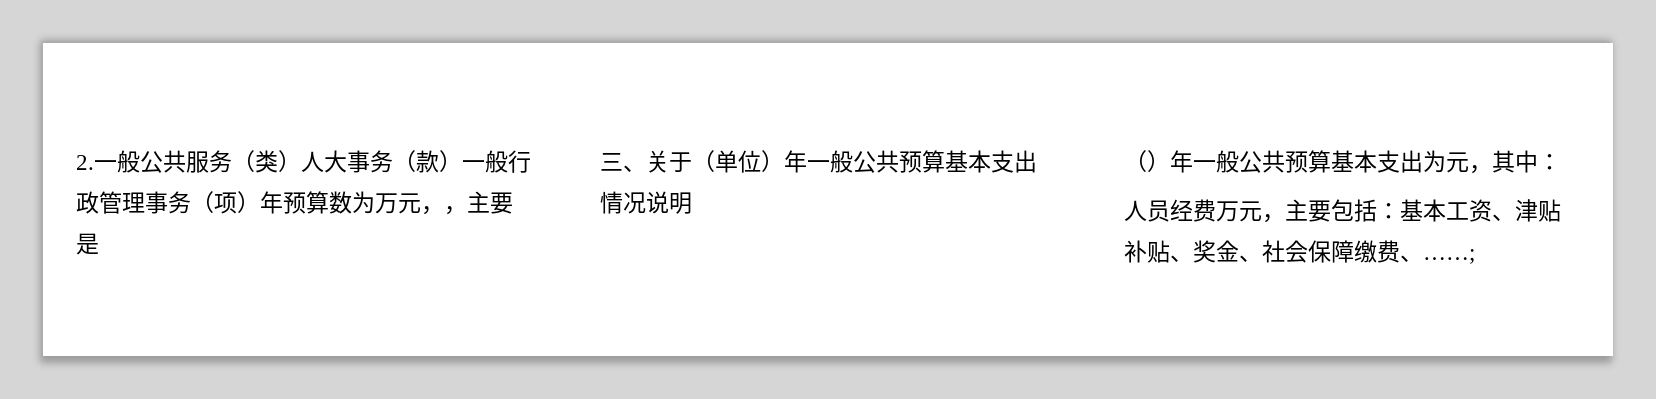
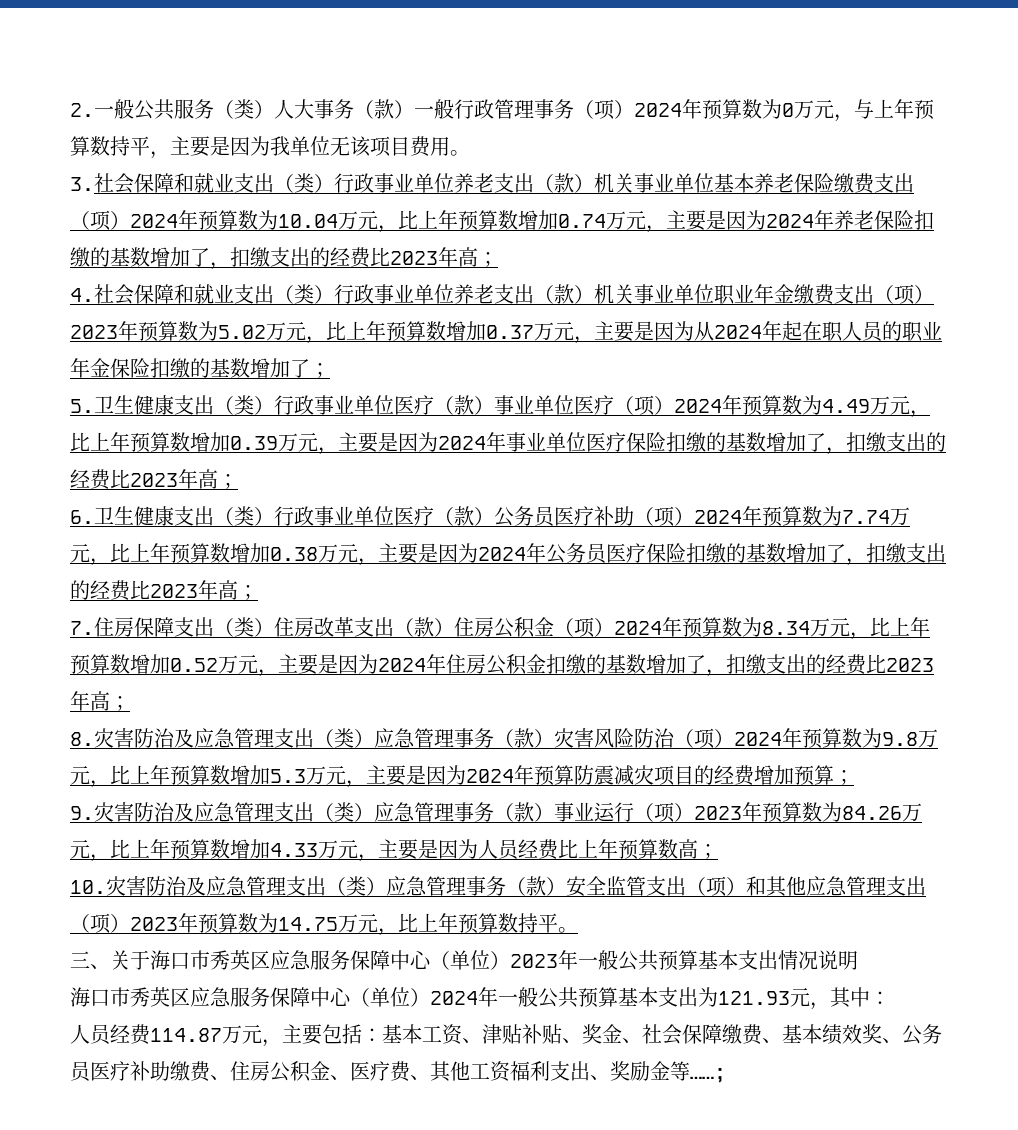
- 2.一般公共服务（类）人大事务（款）一般行政管理事务（项）年预算数为万元，，主要是
- 三、关于（单位）年一般公共预算基本支出情况说明
+ 2.一般公共服务（类）人大事务（款）一般行政管理事务（项）2024年预算数为0万元，与上年预算数持平，主要是因为我单位无该项目费用。
+ 3.社会保障和就业支出（类）行政事业单位养老支出（款）机关事业单位基本养老保险缴费支出（项）2024年预算数为10.04万元，比上年预算数增加0.74万元，主要是因为2024年养老保险扣缴的基数增加了，扣缴支出的经费比2023年高；
+ 4.社会保障和就业支出（类）行政事业单位养老支出（款）机关事业单位职业年金缴费支出（项）2023年预算数为5.02万元，比上年预算数增加0.37万元，主要是因为从2024年起在职人员的职业年金保险扣缴的基数增加了；
+ 5.卫生健康支出（类）行政事业单位医疗（款）事业单位医疗（项）2024年预算数为4.49万元，比上年预算数增加0.39万元，主要是因为2024年事业单位医疗保险扣缴的基数增加了，扣缴支出的经费比2023年高；
+ 6.卫生健康支出（类）行政事业单位医疗（款）公务员医疗补助（项）2024年预算数为7.74万元，比上年预算数增加0.38万元，主要是因为2024年公务员医疗保险扣缴的基数增加了，扣缴支出的经费比2023年高；
+ 7.住房保障支出（类）住房改革支出（款）住房公积金（项）2024年预算数为8.34万元，比上年预算数增加0.52万元，主要是因为2024年住房公积金扣缴的基数增加了，扣缴支出的经费比2023年高；
+ 8.灾害防治及应急管理支出（类）应急管理事务（款）灾害风险防治（项）2024年预算数为9.8万元，比上年预算数增加5.3万元，主要是因为2024年预算防震减灾项目的经费增加预算；
+ 9.灾害防治及应急管理支出（类）应急管理事务（款）事业运行（项）2023年预算数为84.26万元，比上年预算数增加4.33万元，主要是因为人员经费比上年预算数高；
+ 10.灾害防治及应急管理支出（类）应急管理事务（款）安全监管支出（项）和其他应急管理支出（项）2023年预算数为14.75万元，比上年预算数持平。
+ 三、关于海口市秀英区应急服务保障中心（单位）2023年一般公共预算基本支出情况说明
- （）年一般公共预算基本支出为元，其中：
+ 海口市秀英区应急服务保障中心（单位）2024年一般公共预算基本支出为121.93元，其中：
- 人员经费万元，主要包括：基本工资、津贴补贴、奖金、社会保障缴费、……;
+ 人员经费114.87万元，主要包括：基本工资、津贴补贴、奖金、社会保障缴费、基本绩效奖、公务员医疗补助缴费、住房公积金、医疗费、其他工资福利支出、奖励金等……;

